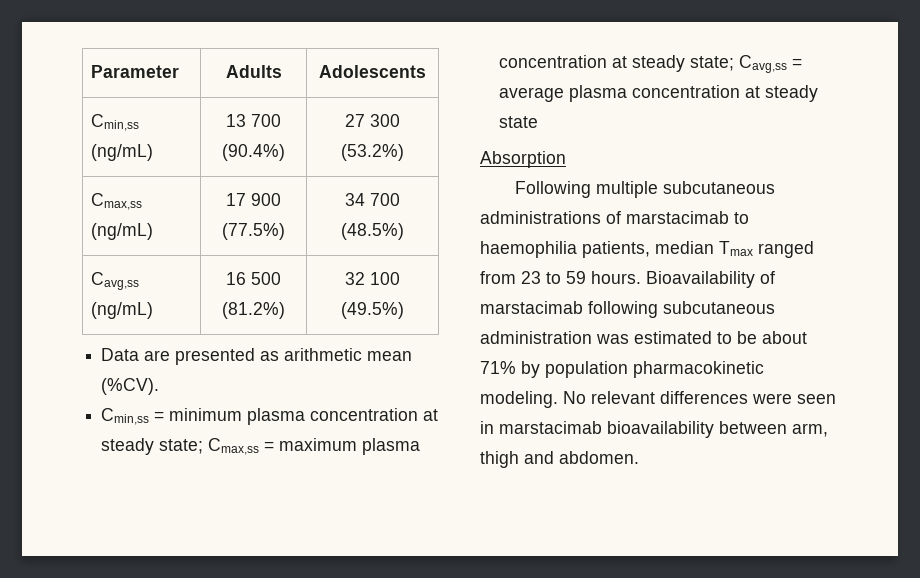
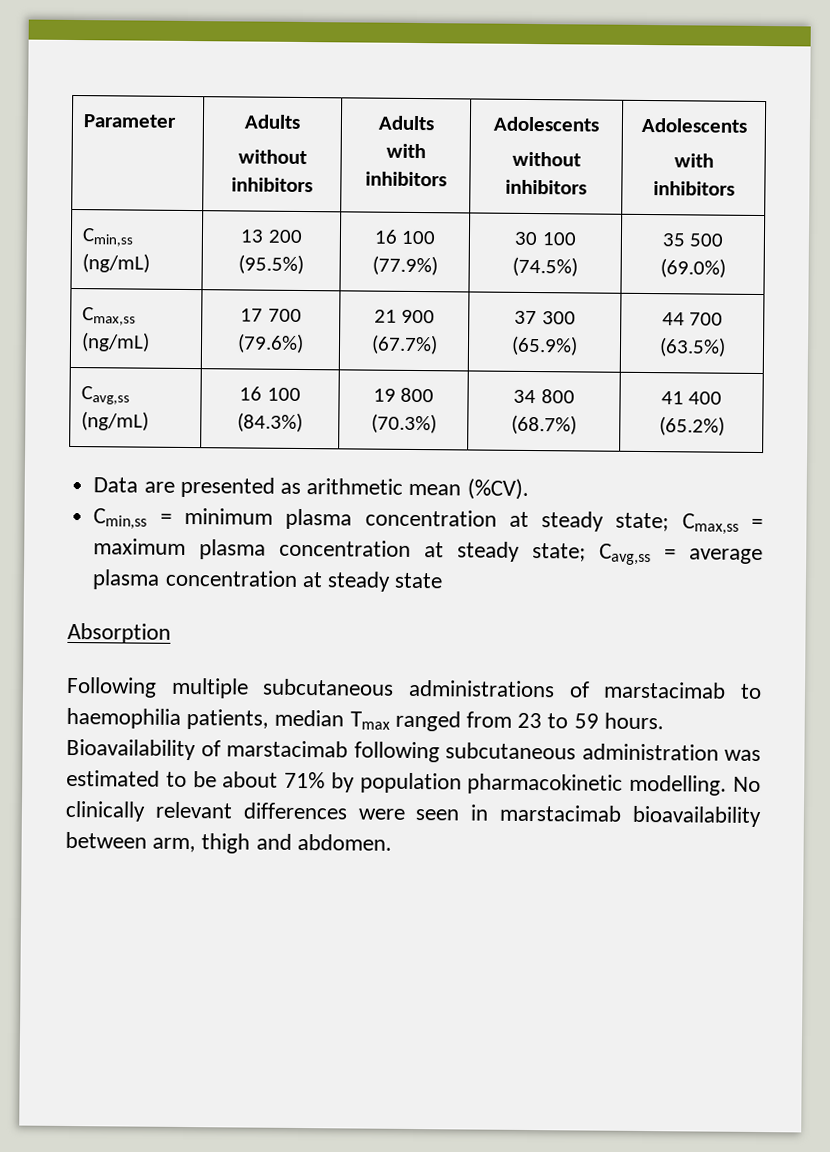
- Parameter | Adults | Adolescents
- Cmin,ss (ng/mL) | 13 700 (90.4%) | 27 300 (53.2%)
- Cmax,ss (ng/mL) | 17 900 (77.5%) | 34 700 (48.5%)
- Cavg,ss (ng/mL) | 16 500 (81.2%) | 32 100 (49.5%)
+ Parameter | Adults
+ without inhibitors | Adults
+ with inhibitors | Adolescents
+ without inhibitors | Adolescents
+ with inhibitors
+ Cmin,ss (ng/mL) | 13 200 (95.5%) | 16 100 (77.9%) | 30 100 (74.5%) | 35 500 (69.0%)
+ Cmax,ss (ng/mL) | 17 700 (79.6%) | 21 900 (67.7%) | 37 300 (65.9%) | 44 700 (63.5%)
+ Cavg,ss (ng/mL) | 16 100 (84.3%) | 19 800 (70.3%) | 34 800 (68.7%) | 41 400 (65.2%)
- Bioavailability of marstacimab following subcutaneous administration was estimated to be about 71% by population pharmacokinetic modeling. No relevant differences were seen in marstacimab bioavailability between arm, thigh and abdomen.
+ Bioavailability of marstacimab following subcutaneous administration was estimated to be about 71% by population pharmacokinetic modelling. No clinically relevant differences were seen in marstacimab bioavailability between arm, thigh and abdomen.

